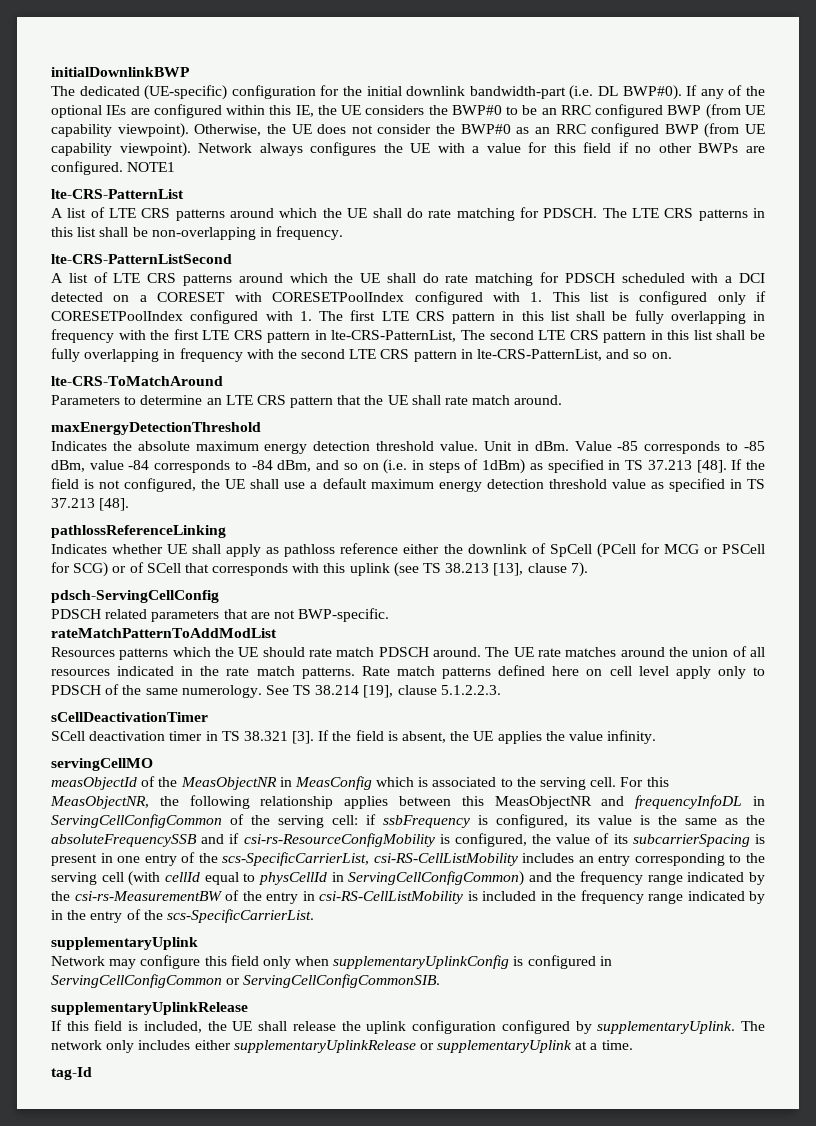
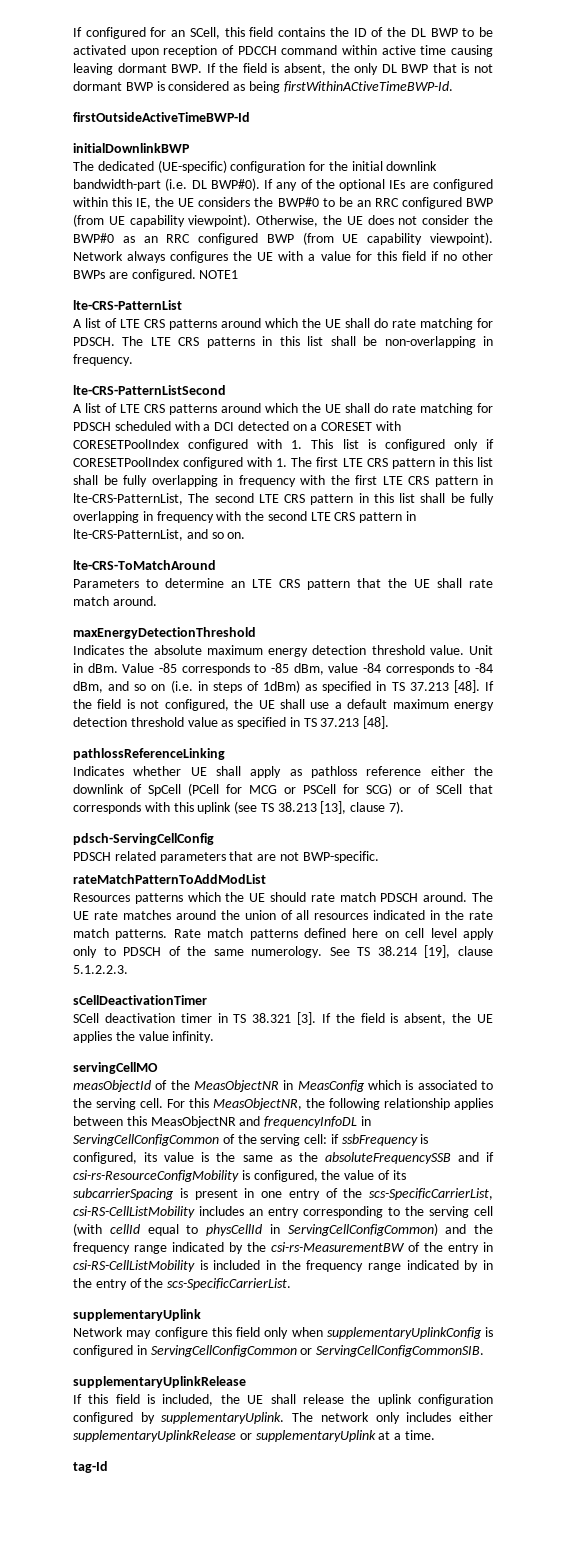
+ If configured for an SCell, this field contains the ID of the DL BWP to be activated upon reception of PDCCH command within active time causing leaving dormant BWP. If the field is absent, the only DL BWP that is not dormant BWP is considered as being firstWithinACtiveTimeBWP-Id.
+ firstOutsideActiveTimeBWP-Id

